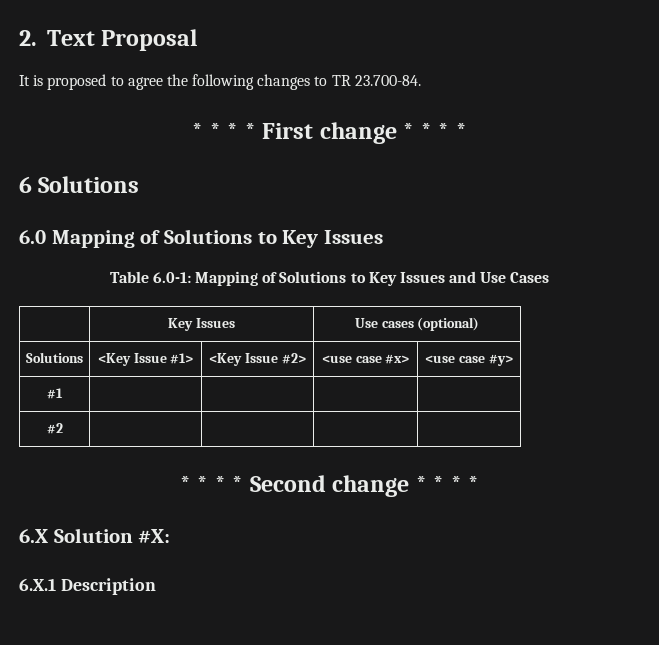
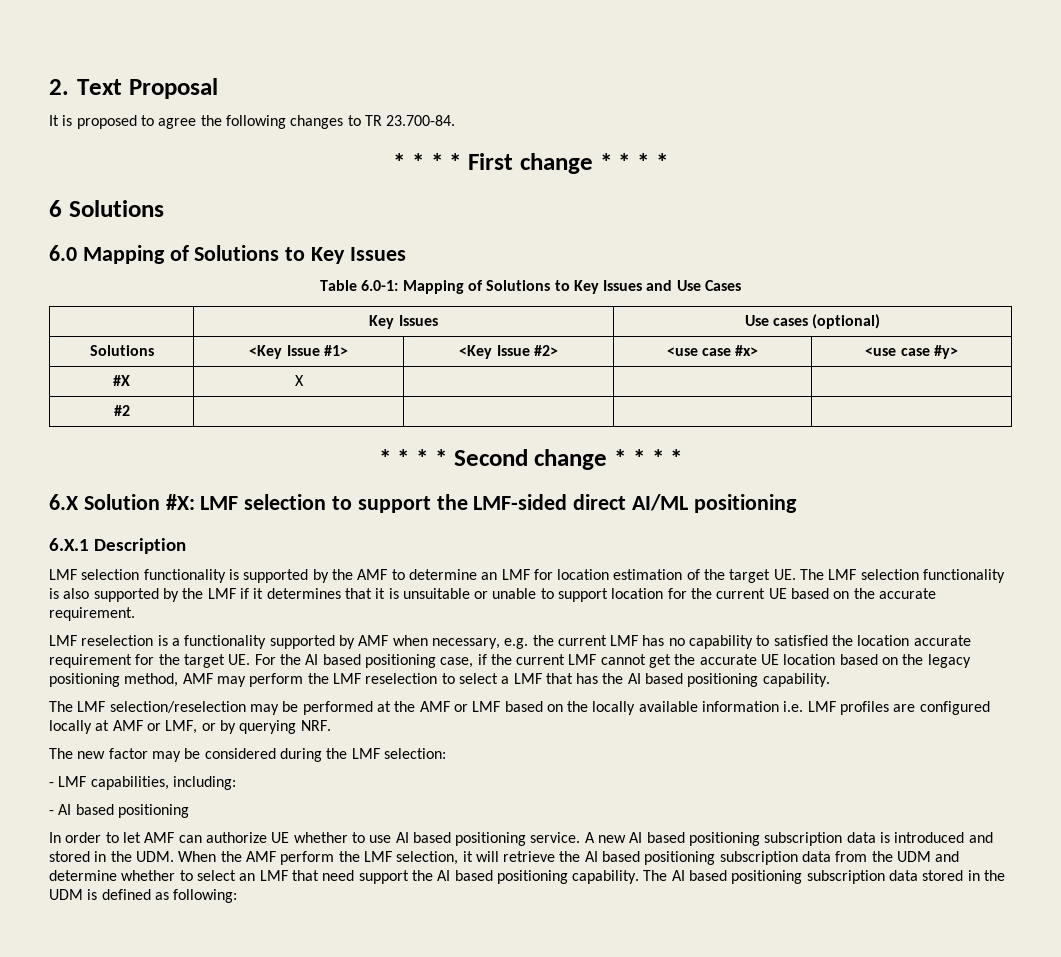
- #1 | | | |
+ #X | X | | |
- 6.X Solution #X:
+ 6.X Solution #X: LMF selection to support the LMF-sided direct AI/ML positioning
  6.X.1 Description
+ LMF selection functionality is supported by the AMF to determine an LMF for location estimation of the target UE. The LMF selection functionality is also supported by the LMF if it determines that it is unsuitable or unable to support location for the current UE based on the accurate requirement.
+ LMF reselection is a functionality supported by AMF when necessary, e.g. the current LMF has no capability to satisfied the location accurate requirement for the target UE. For the AI based positioning case, if the current LMF cannot get the accurate UE location based on the legacy positioning method, AMF may perform the LMF reselection to select a LMF that has the AI based positioning capability.
+ The LMF selection/reselection may be performed at the AMF or LMF based on the locally available information i.e. LMF profiles are configured locally at AMF or LMF, or by querying NRF.
+ The new factor may be considered during the LMF selection:
+ - LMF capabilities, including:
+ - AI based positioning
+ In order to let AMF can authorize UE whether to use AI based positioning service. A new AI based positioning subscription data is introduced and stored in the UDM. When the AMF perform the LMF selection, it will retrieve the AI based positioning subscription data from the UDM and determine whether to select an LMF that need support the AI based positioning capability. The AI based positioning subscription data stored in the UDM is defined as following:

